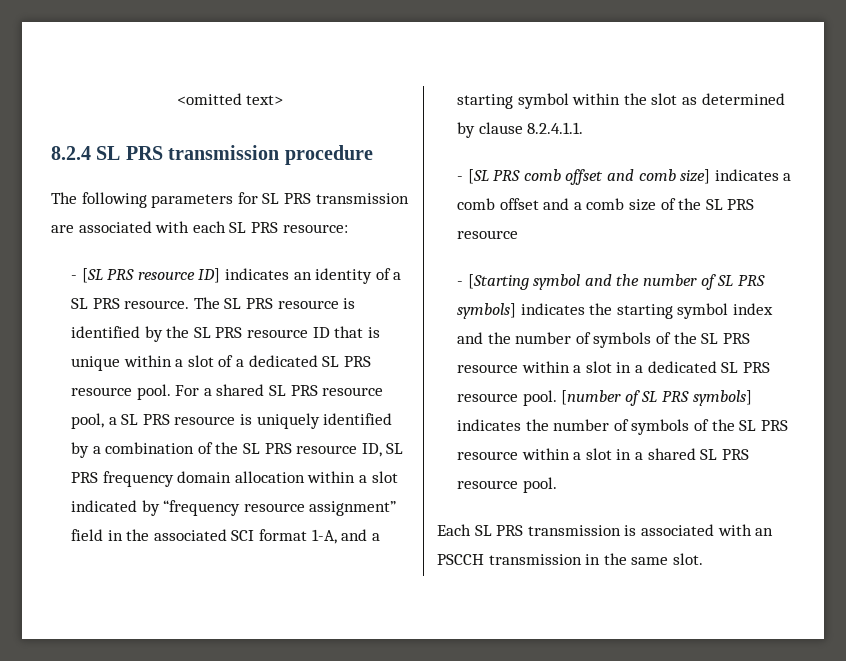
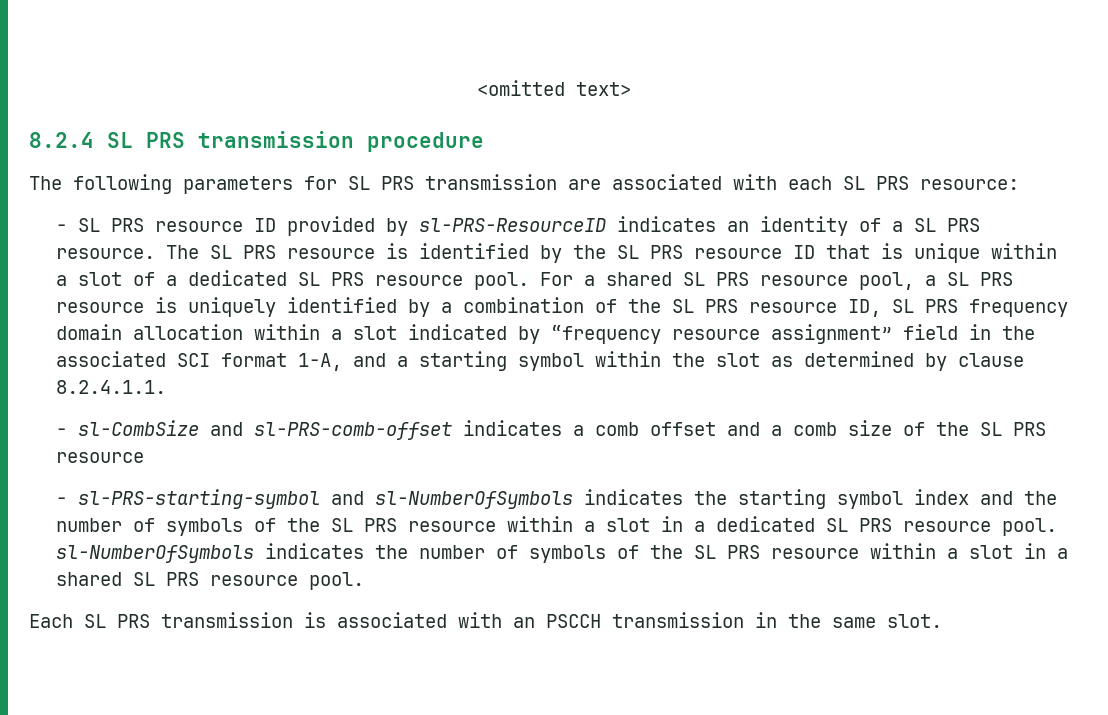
- - [SL PRS resource ID] indicates an identity of a SL PRS resource.
+ - SL PRS resource ID provided by sl-PRS-ResourceID indicates an identity of a SL PRS resource.
- - [SL PRS comb offset and comb size] indicates a comb offset and a comb size of the SL PRS resource
+ - sl-CombSize and sl-PRS-comb-offset indicates a comb offset and a comb size of the SL PRS resource
- - [Starting symbol and the number of SL PRS symbols] indicates the starting symbol index and the number of symbols of the SL PRS resource within a slot in a dedicated SL PRS resource pool. [number of SL PRS symbols] indicates the number of symbols of the SL PRS resource within a slot in a shared SL PRS resource pool.
+ - sl-PRS-starting-symbol and sl-NumberOfSymbols indicates the starting symbol index and the number of symbols of the SL PRS resource within a slot in a dedicated SL PRS resource pool. sl-NumberOfSymbols indicates the number of symbols of the SL PRS resource within a slot in a shared SL PRS resource pool.

